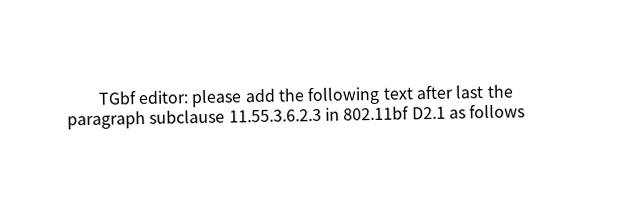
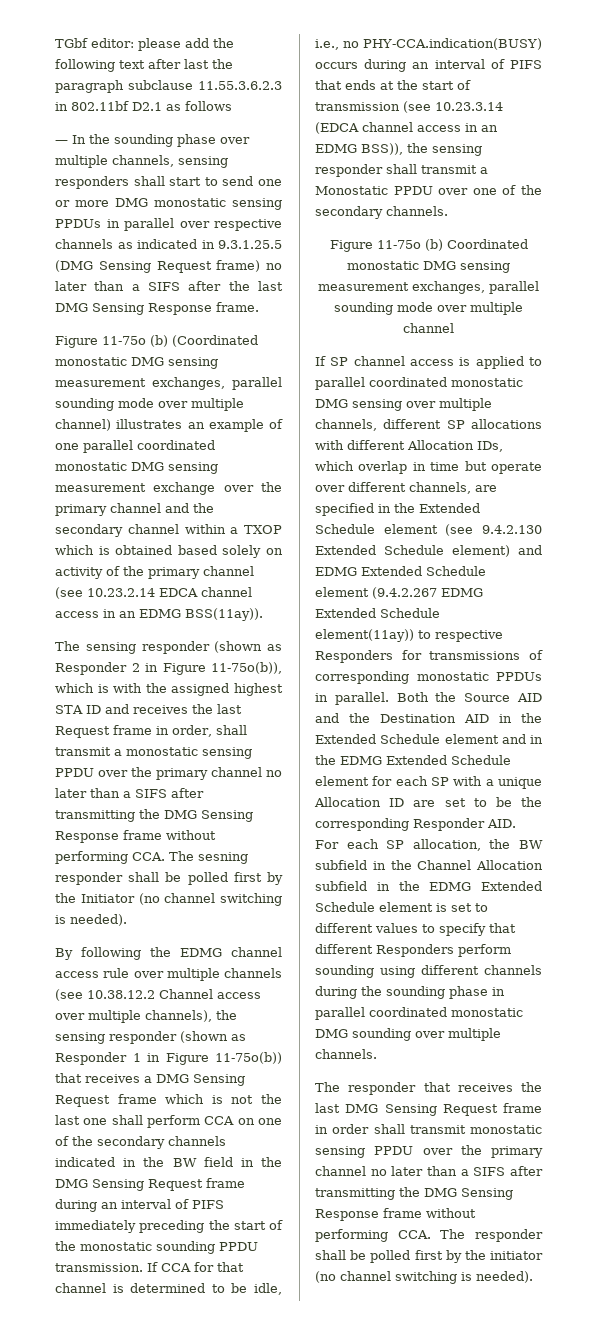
+ — In the sounding phase over multiple channels, sensing responders shall start to send one or more DMG monostatic sensing PPDUs in parallel over respective channels as indicated in 9.3.1.25.5 (DMG Sensing Request frame) no later than a SIFS after the last DMG Sensing Response frame.
+ Figure 11-75o (b) (Coordinated monostatic DMG sensing measurement exchanges, parallel sounding mode over multiple channel) illustrates an example of one parallel coordinated monostatic DMG sensing measurement exchange over the primary channel and the secondary channel within a TXOP which is obtained based solely on activity of the primary channel (see 10.23.2.14 EDCA channel access in an EDMG BSS(11ay)).
+ The sensing responder (shown as Responder 2 in Figure 11-75o(b)), which is with the assigned highest STA ID and receives the last Request frame in order, shall transmit a monostatic sensing PPDU over the primary channel no later than a SIFS after transmitting the DMG Sensing Response frame without performing CCA. The sesning responder shall be polled first by the Initiator (no channel switching is needed).
+ By following the EDMG channel access rule over multiple channels (see 10.38.12.2 Channel access over multiple channels), the sensing responder (shown as Responder 1 in Figure 11-75o(b)) that receives a DMG Sensing Request frame which is not the last one shall perform CCA on one of the secondary channels indicated in the BW field in the DMG Sensing Request frame during an interval of PIFS immediately preceding the start of the monostatic sounding PPDU transmission. If CCA for that channel is determined to be idle, i.e., no PHY-CCA.indication(BUSY) occurs during an interval of PIFS that ends at the start of transmission (see 10.23.3.14 (EDCA channel access in an EDMG BSS)), the sensing responder shall transmit a Monostatic PPDU over one of the secondary channels.
+ Figure 11-75o (b) Coordinated monostatic DMG sensing measurement exchanges, parallel sounding mode over multiple channel
+ If SP channel access is applied to parallel coordinated monostatic DMG sensing over multiple channels, different SP allocations with different Allocation IDs, which overlap in time but operate over different channels, are specified in the Extended Schedule element (see 9.4.2.130 Extended Schedule element) and EDMG Extended Schedule element (9.4.2.267 EDMG Extended Schedule element(11ay)) to respective Responders for transmissions of corresponding monostatic PPDUs in parallel. Both the Source AID and the Destination AID in the Extended Schedule element and in the EDMG Extended Schedule element for each SP with a unique Allocation ID are set to be the corresponding Responder AID. For each SP allocation, the BW subfield in the Channel Allocation subfield in the EDMG Extended Schedule element is set to different values to specify that different Responders perform sounding using different channels during the sounding phase in parallel coordinated monostatic DMG sounding over multiple channels.
+ The responder that receives the last DMG Sensing Request frame in order shall transmit monostatic sensing PPDU over the primary channel no later than a SIFS after transmitting the DMG Sensing Response frame without performing CCA. The responder shall be polled first by the initiator (no channel switching is needed).

